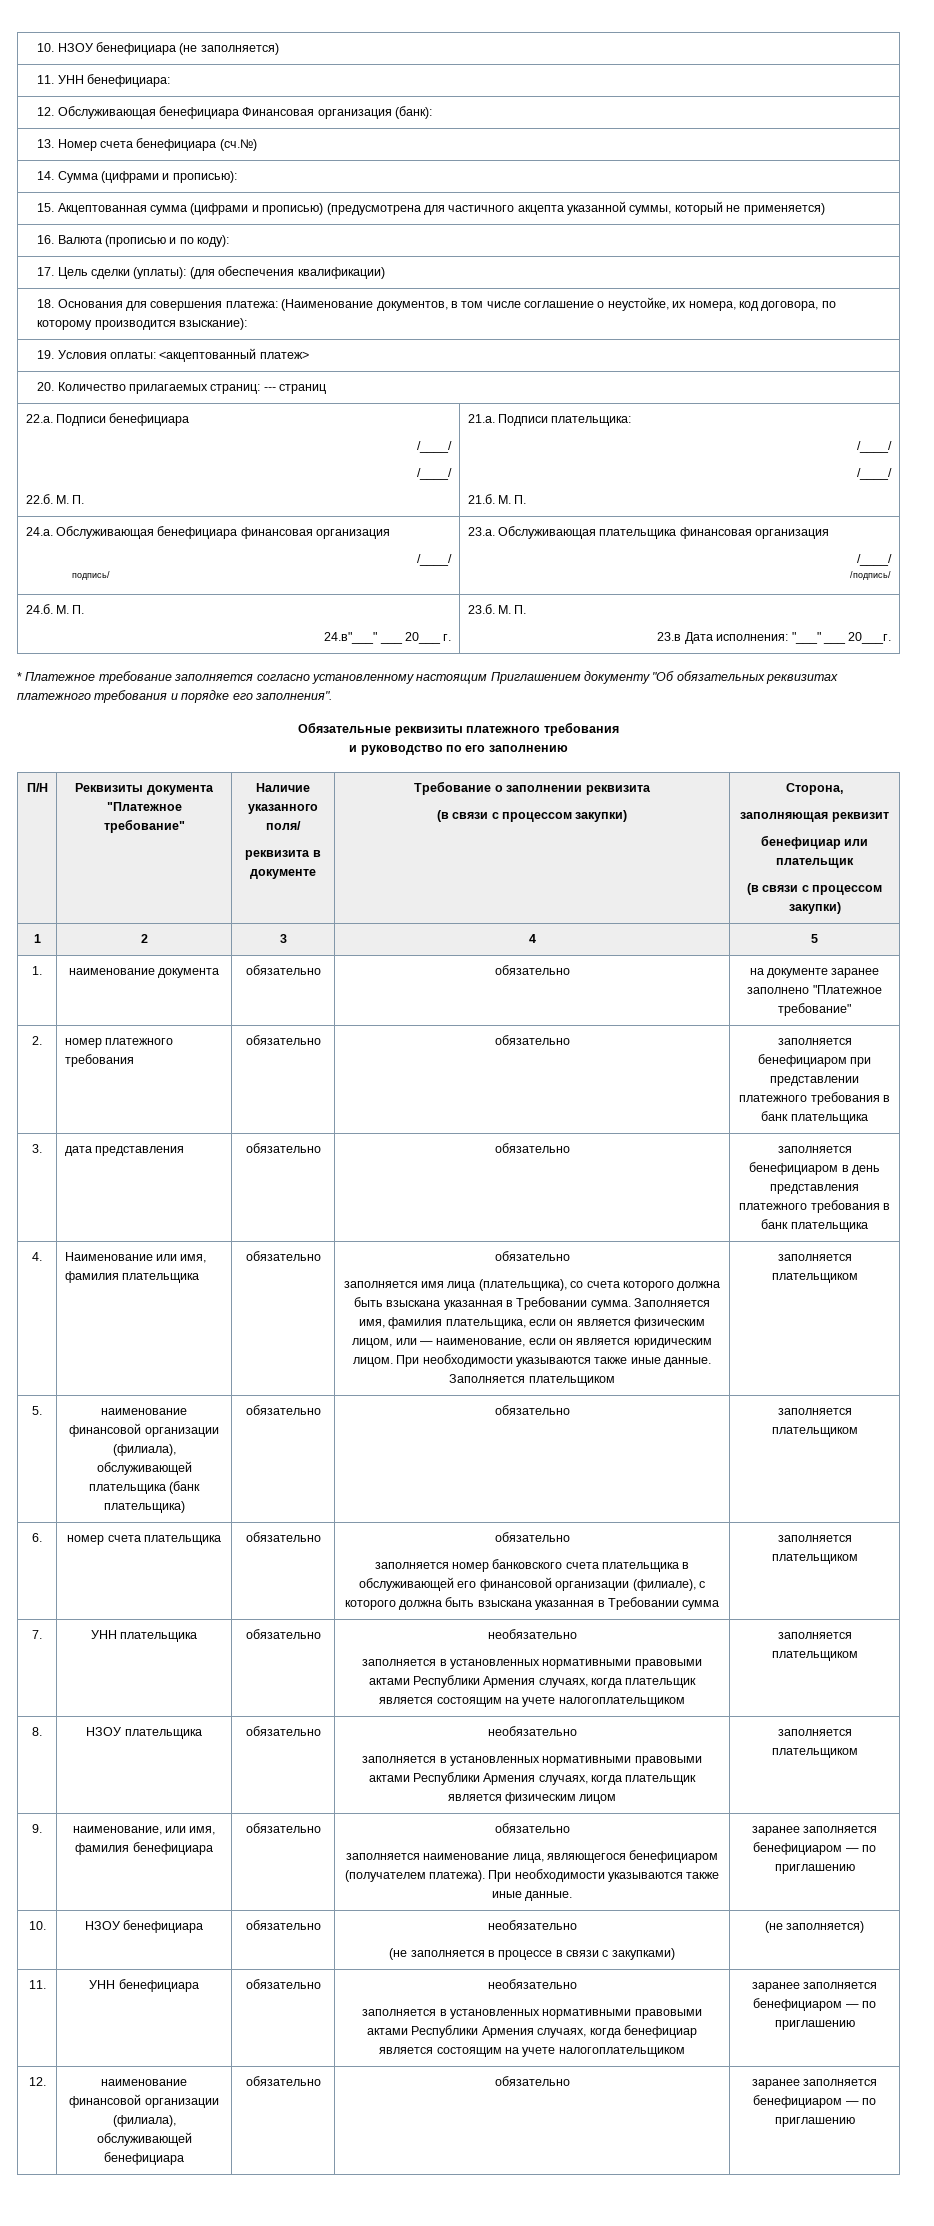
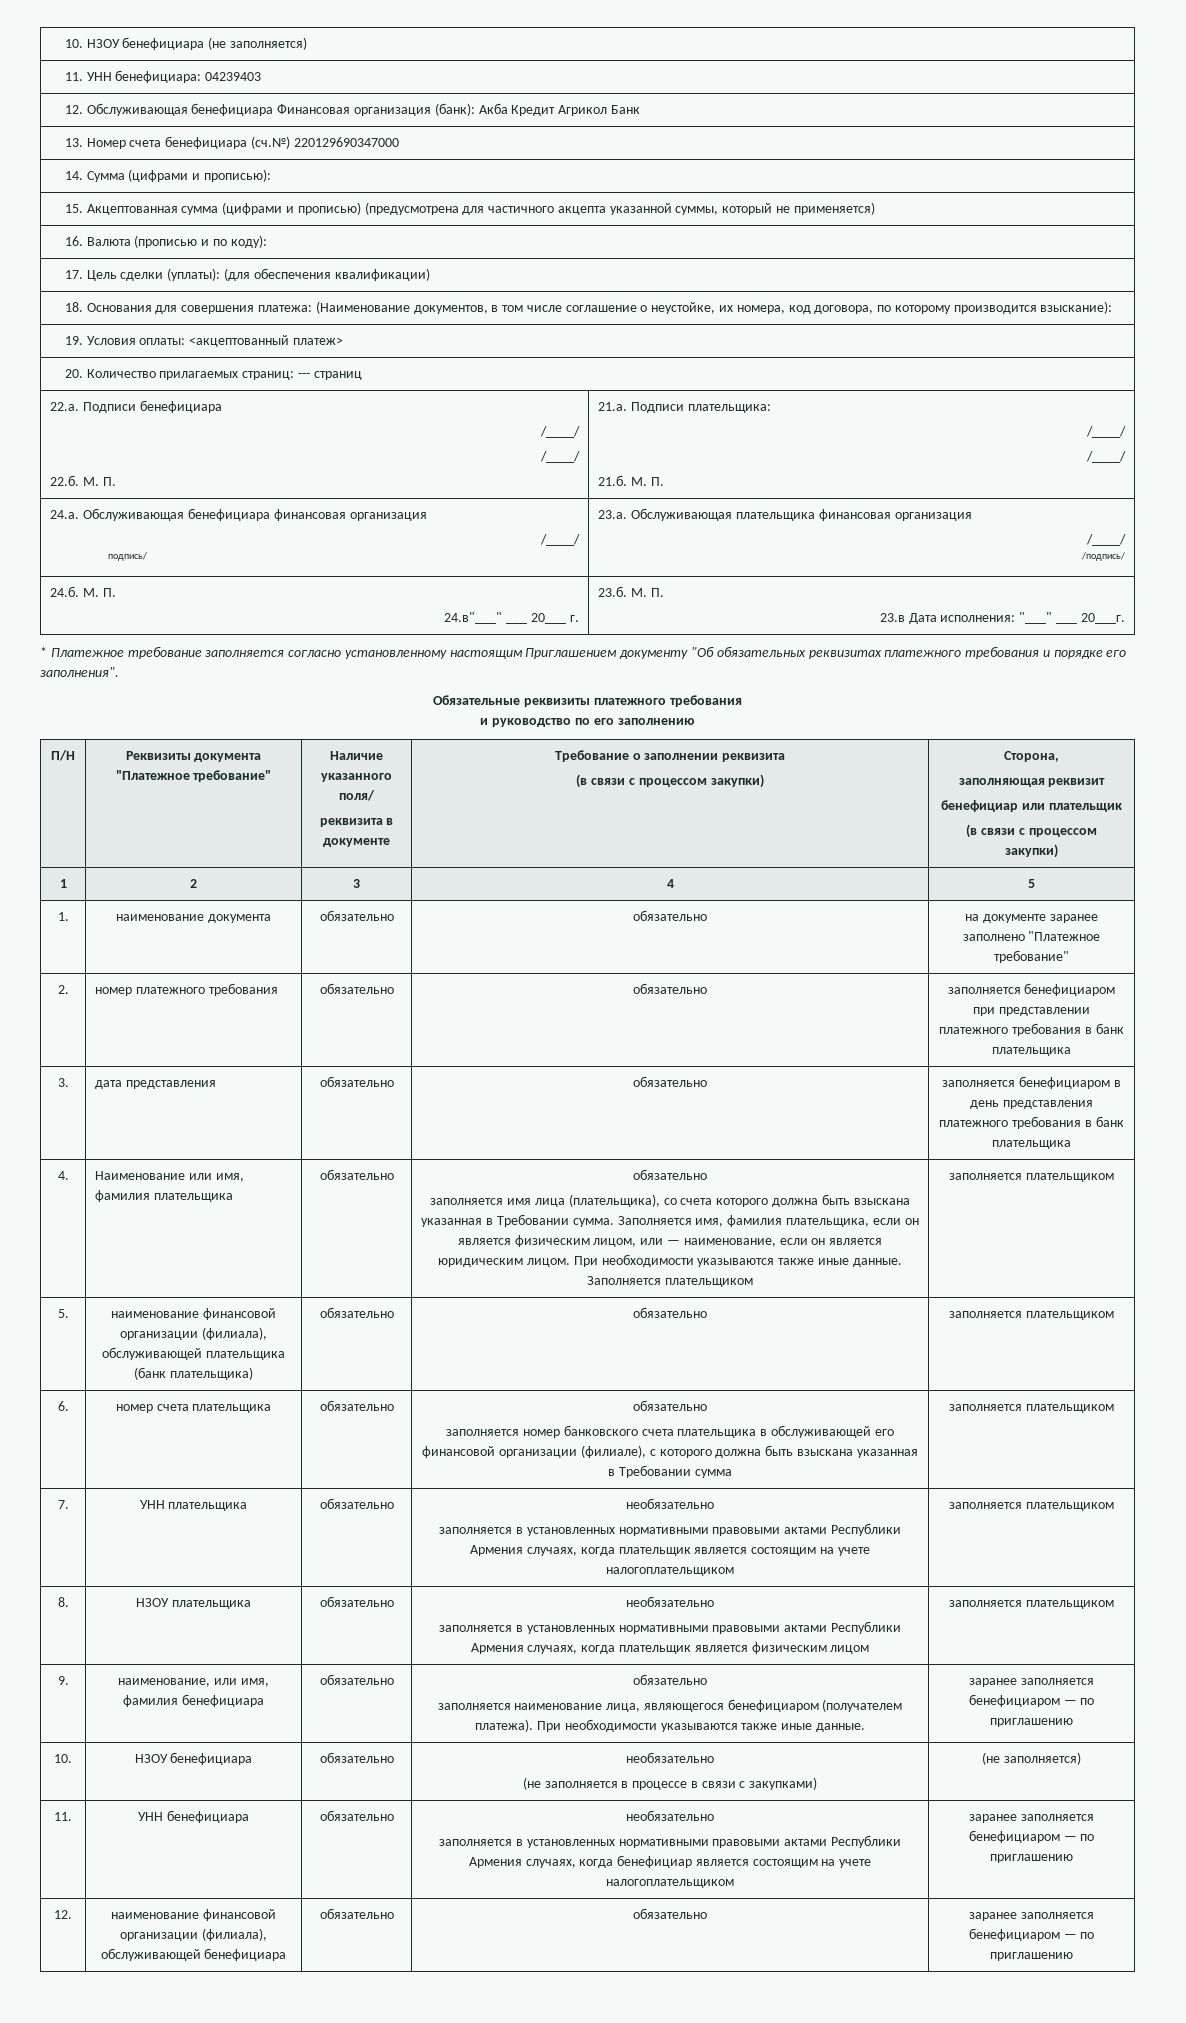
- 11. УНН бенефициара:
+ 11. УНН бенефициара: 04239403
- 12. Обслуживающая бенефициара Финансовая организация (банк):
+ 12. Обслуживающая бенефициара Финансовая организация (банк): Акба Кредит Агрикол Банк
- 13. Номер счета бенефициара (сч.№)
+ 13. Номер счета бенефициара (сч.№) 220129690347000

